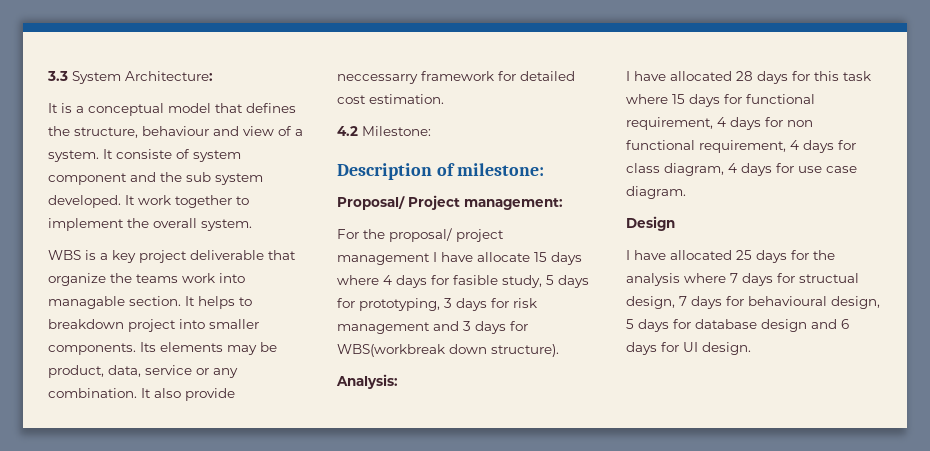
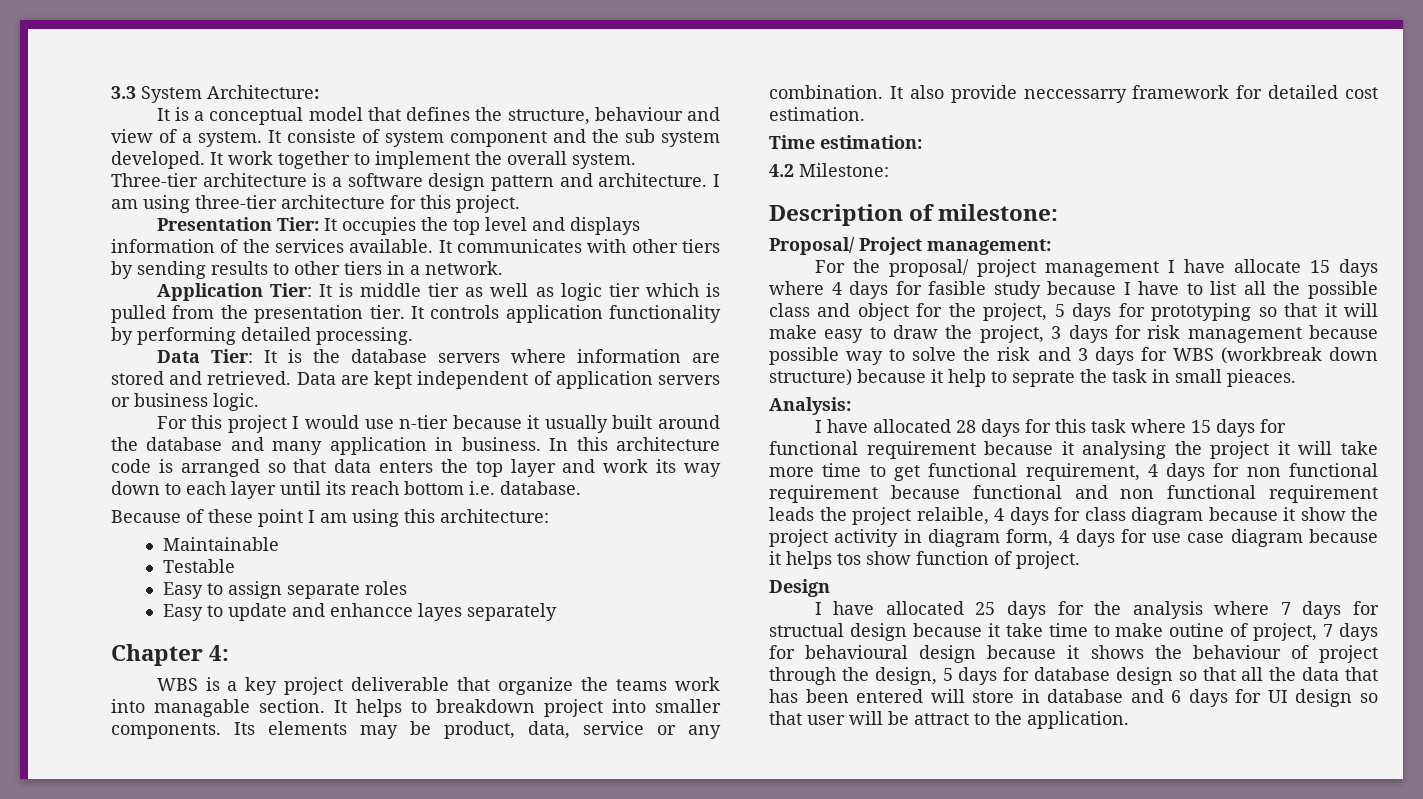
+ Three-tier architecture is a software design pattern and architecture. I am using three-tier architecture for this project.
+ Presentation Tier: It occupies the top level and displays information of the services available. It communicates with other tiers by sending results to other tiers in a network.
+ Application Tier: It is middle tier as well as logic tier which is pulled from the presentation tier. It controls application functionality by performing detailed processing.
+ Data Tier: It is the database servers where information are stored and retrieved. Data are kept independent of application servers or business logic.
+ For this project I would use n-tier because it usually built around the database and many application in business. In this architecture code is arranged so that data enters the top layer and work its way down to each layer until its reach bottom i.e. database.
+ Because of these point I am using this architecture:
+ Maintainable
+ Testable
+ Easy to assign separate roles
+ Easy to update and enhancce layes separately
+ Chapter 4:
+ Time estimation:
- For the proposal/ project management I have allocate 15 days where 4 days for fasible study, 5 days for prototyping, 3 days for risk management and 3 days for WBS(workbreak down structure).
+ For the proposal/ project management I have allocate 15 days where 4 days for fasible study because I have to list all the possible class and object for the project, 5 days for prototyping so that it will make easy to draw the project, 3 days for risk management because possible way to solve the risk and 3 days for WBS (workbreak down structure) because it help to seprate the task in small pieaces.
- I have allocated 28 days for this task where 15 days for functional requirement, 4 days for non functional requirement, 4 days for class diagram, 4 days for use case diagram.
+ I have allocated 28 days for this task where 15 days for functional requirement because it analysing the project it will take more time to get functional requirement, 4 days for non functional requirement because functional and non functional requirement leads the project relaible, 4 days for class diagram because it show the project activity in diagram form, 4 days for use case diagram because it helps tos show function of project.
- I have allocated 25 days for the analysis where 7 days for structual design, 7 days for behavioural design, 5 days for database design and 6 days for UI design.
+ I have allocated 25 days for the analysis where 7 days for structual design because it take time to make outine of project, 7 days for behavioural design because it shows the behaviour of project through the design, 5 days for database design so that all the data that has been entered will store in database and 6 days for UI design so that user will be attract to the application.

